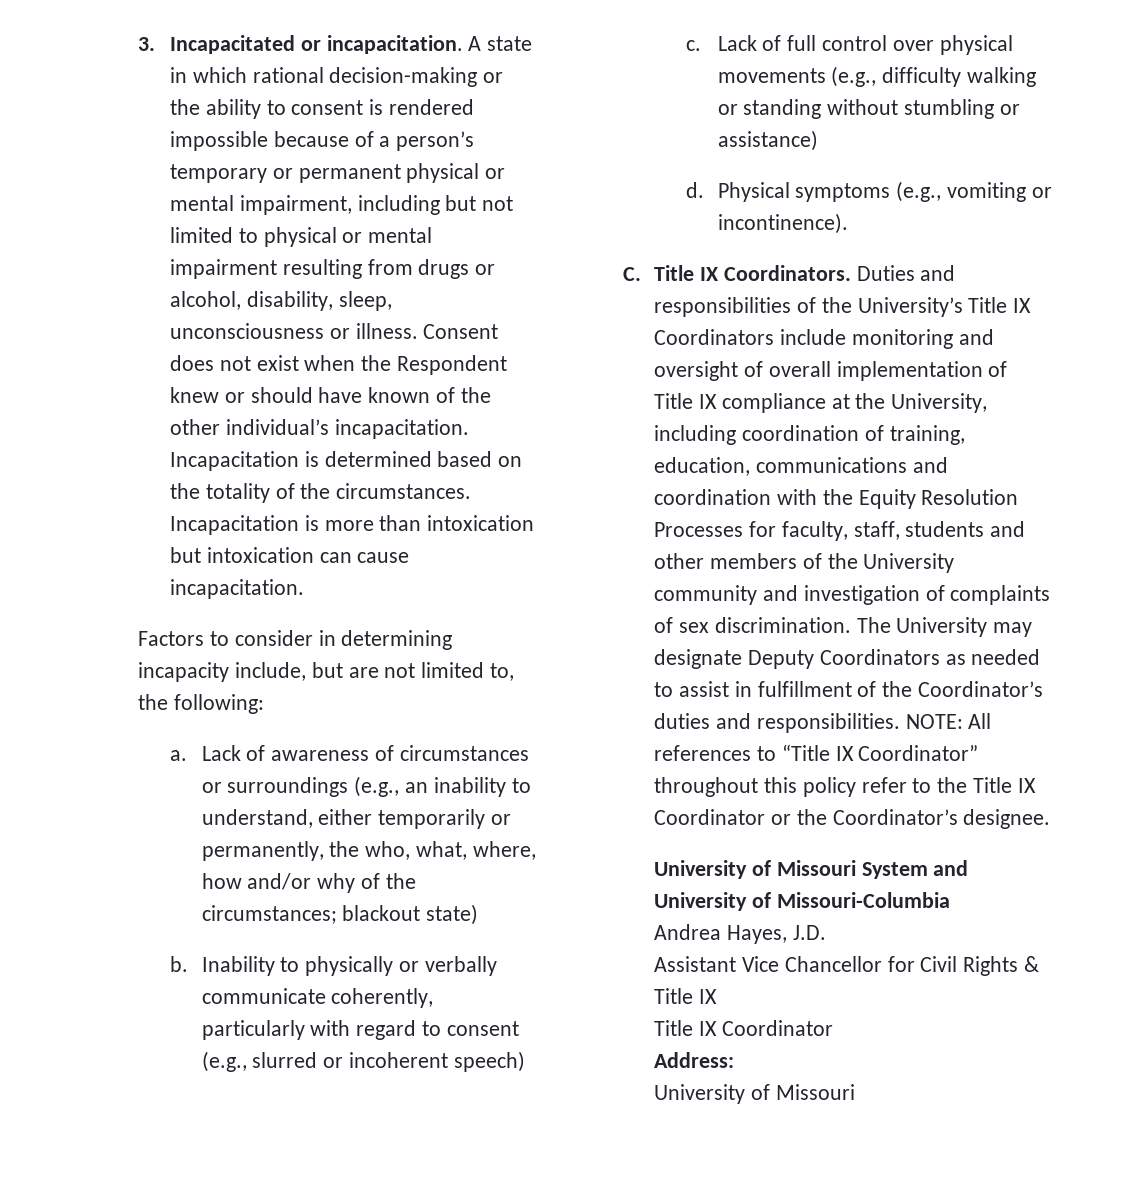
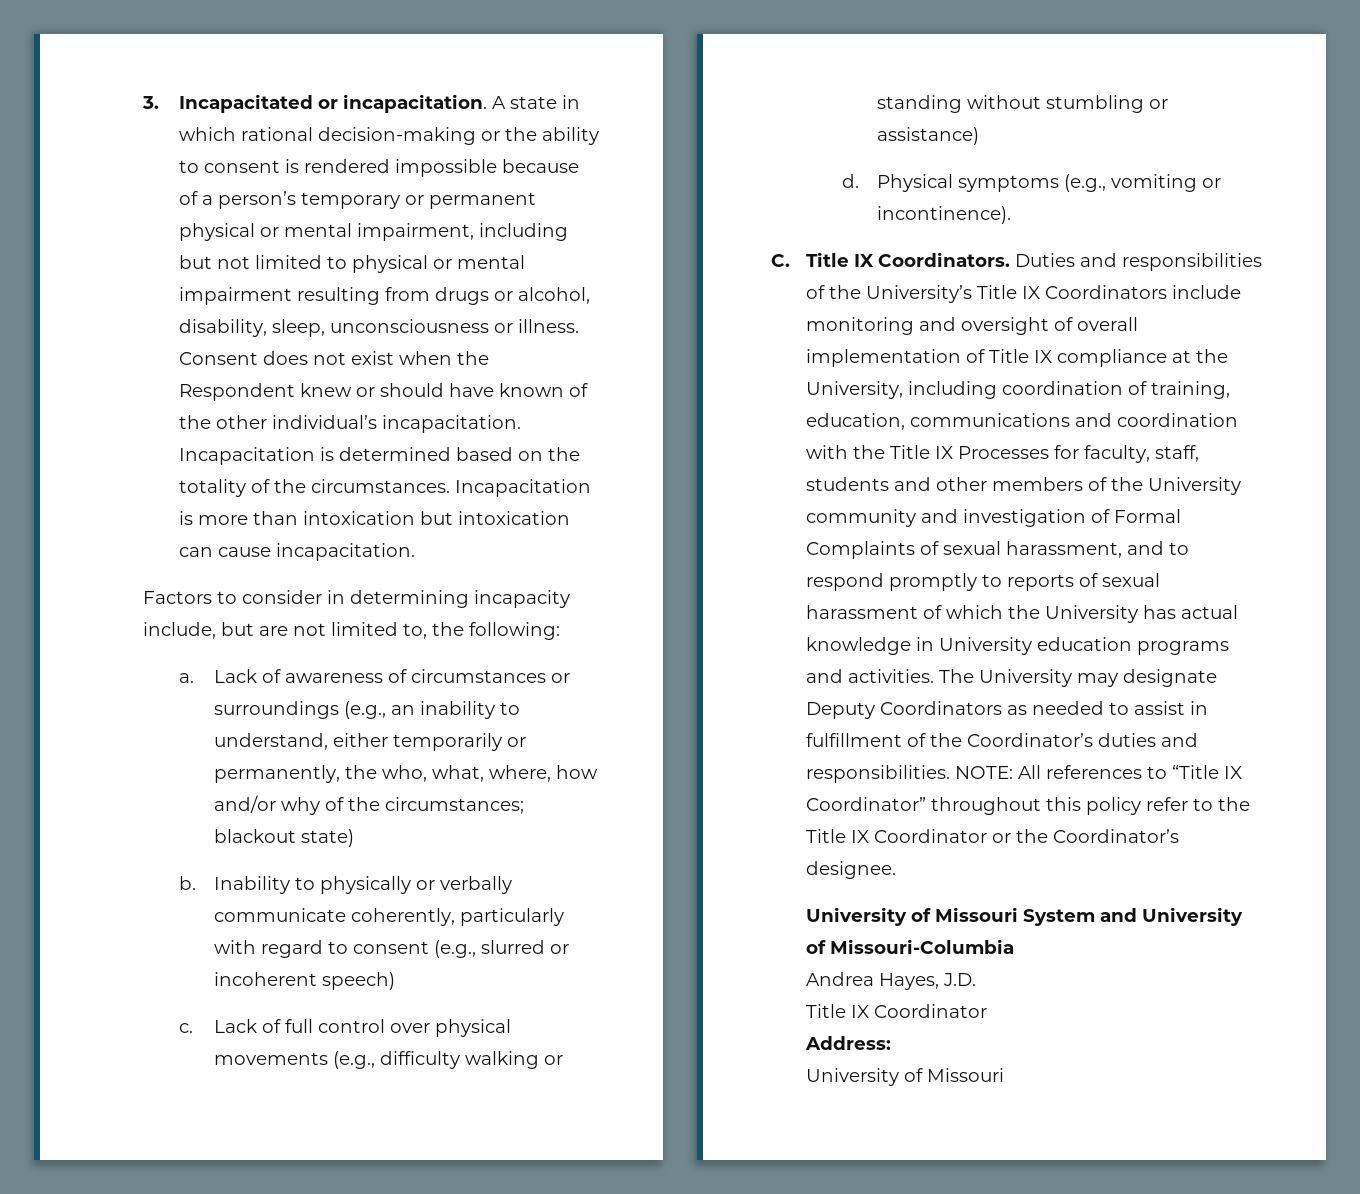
- Duties and responsibilities of the University’s Title IX Coordinators include monitoring and oversight of overall implementation of Title IX compliance at the University, including coordination of training, education, communications and coordination with the Equity Resolution Processes for faculty, staff, students and other members of the University community and investigation of complaints of sex discrimination.
+ Duties and responsibilities of the University’s Title IX Coordinators include monitoring and oversight of overall implementation of Title IX compliance at the University, including coordination of training, education, communications and coordination with the Title IX Processes for faculty, staff, students and other members of the University community and investigation of Formal Complaints of sexual harassment, and to respond promptly to reports of sexual harassment of which the University has actual knowledge in University education programs and activities.
- Assistant Vice Chancellor for Civil Rights & Title IX

